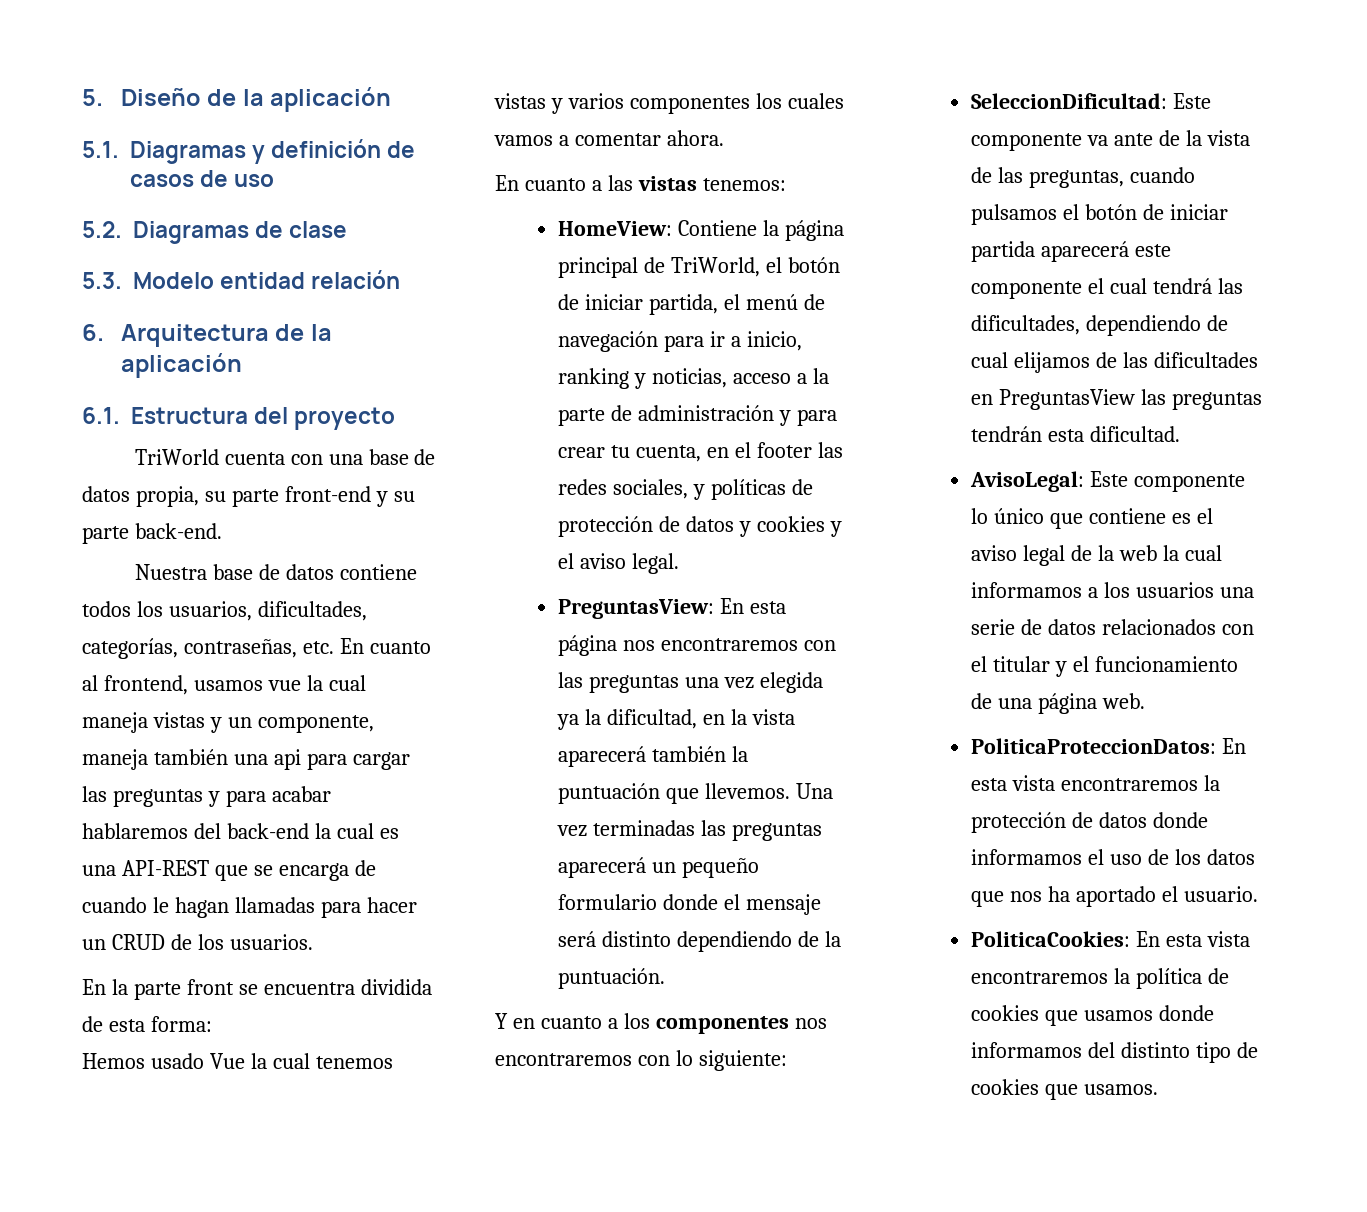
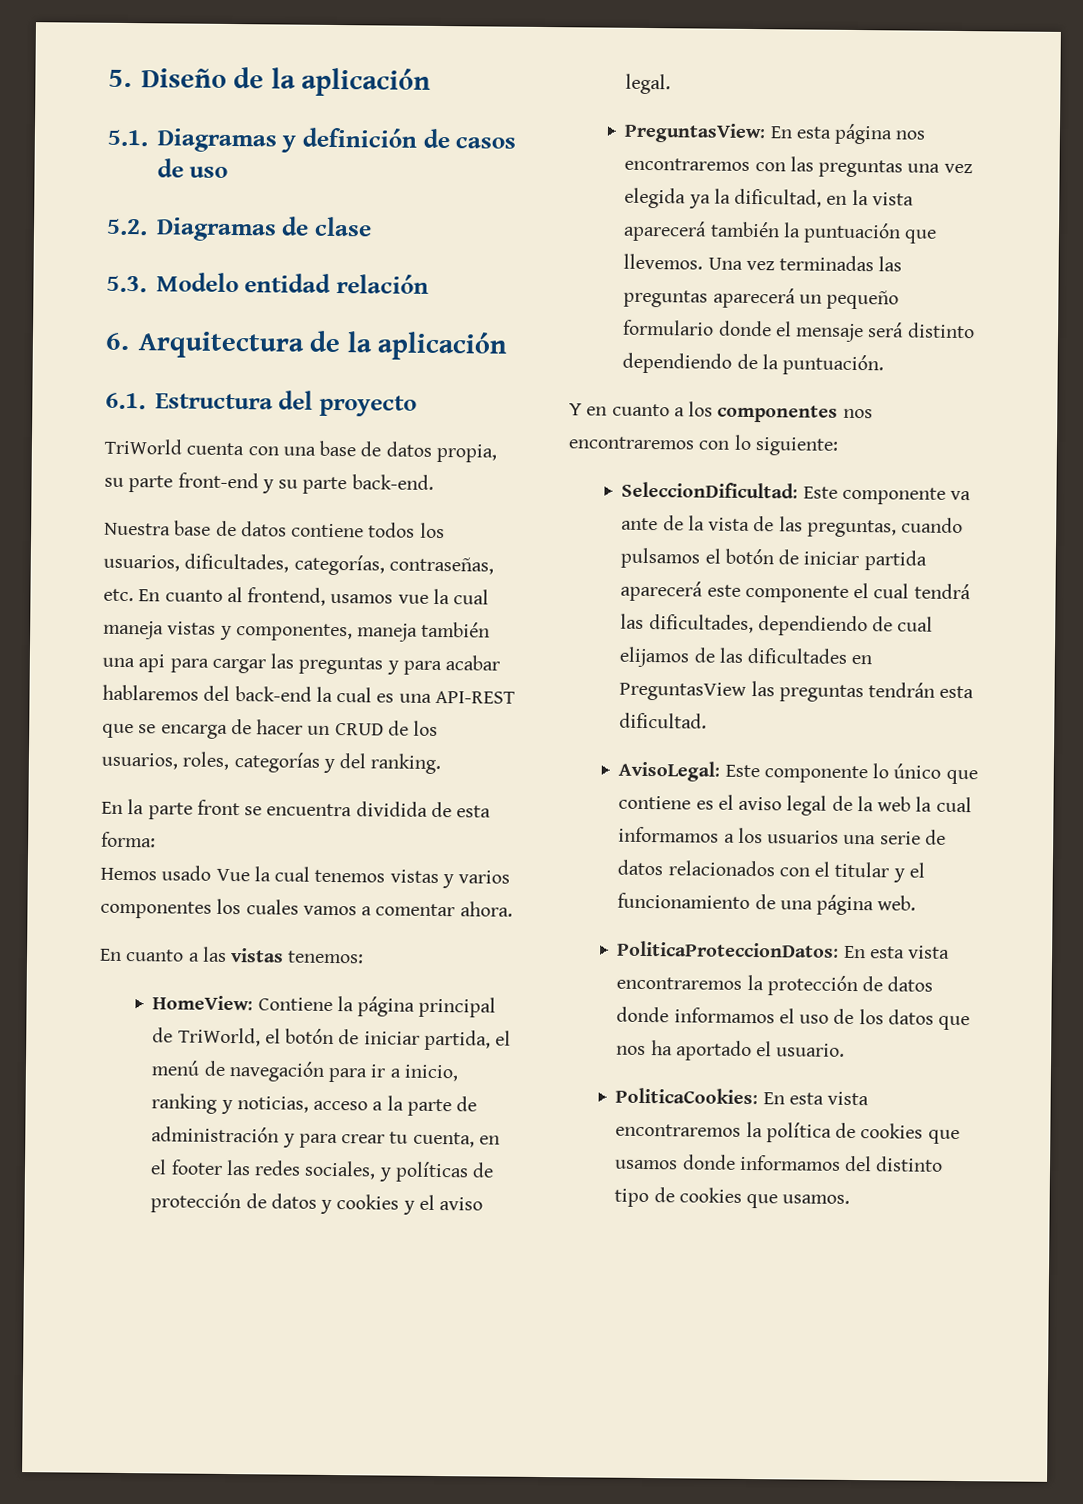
- Nuestra base de datos contiene todos los usuarios, dificultades, categorías, contraseñas, etc. En cuanto al frontend, usamos vue la cual maneja vistas y un componente, maneja también una api para cargar las preguntas y para acabar hablaremos del back-end la cual es una API-REST que se encarga de cuando le hagan llamadas para hacer un CRUD de los usuarios.
+ Nuestra base de datos contiene todos los usuarios, dificultades, categorías, contraseñas, etc. En cuanto al frontend, usamos vue la cual maneja vistas y componentes, maneja también una api para cargar las preguntas y para acabar hablaremos del back-end la cual es una API-REST que se encarga de hacer un CRUD de los usuarios, roles, categorías y del ranking.

